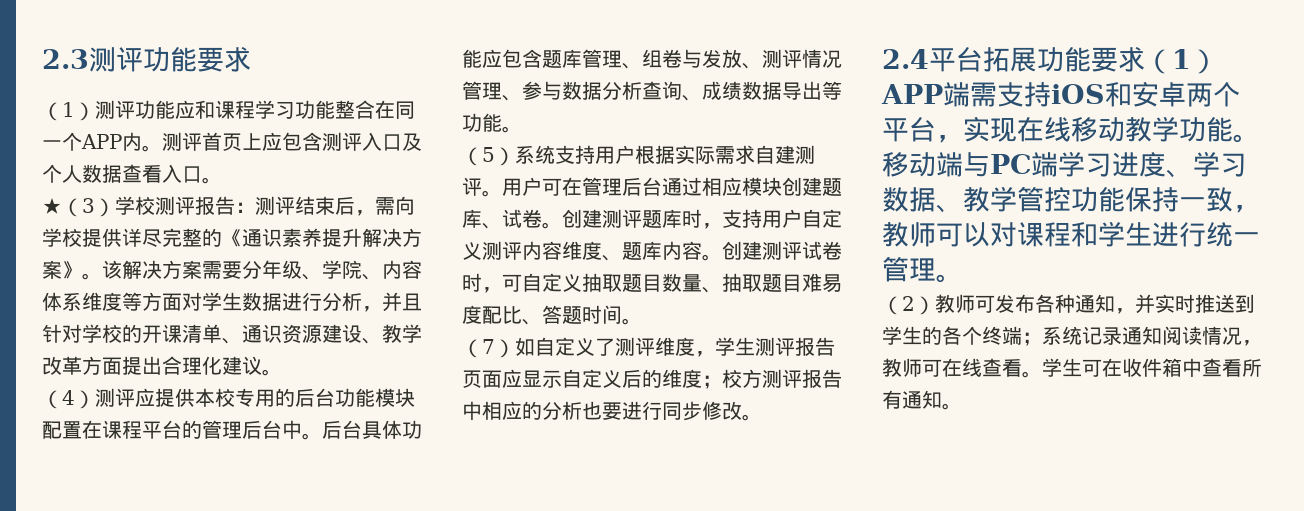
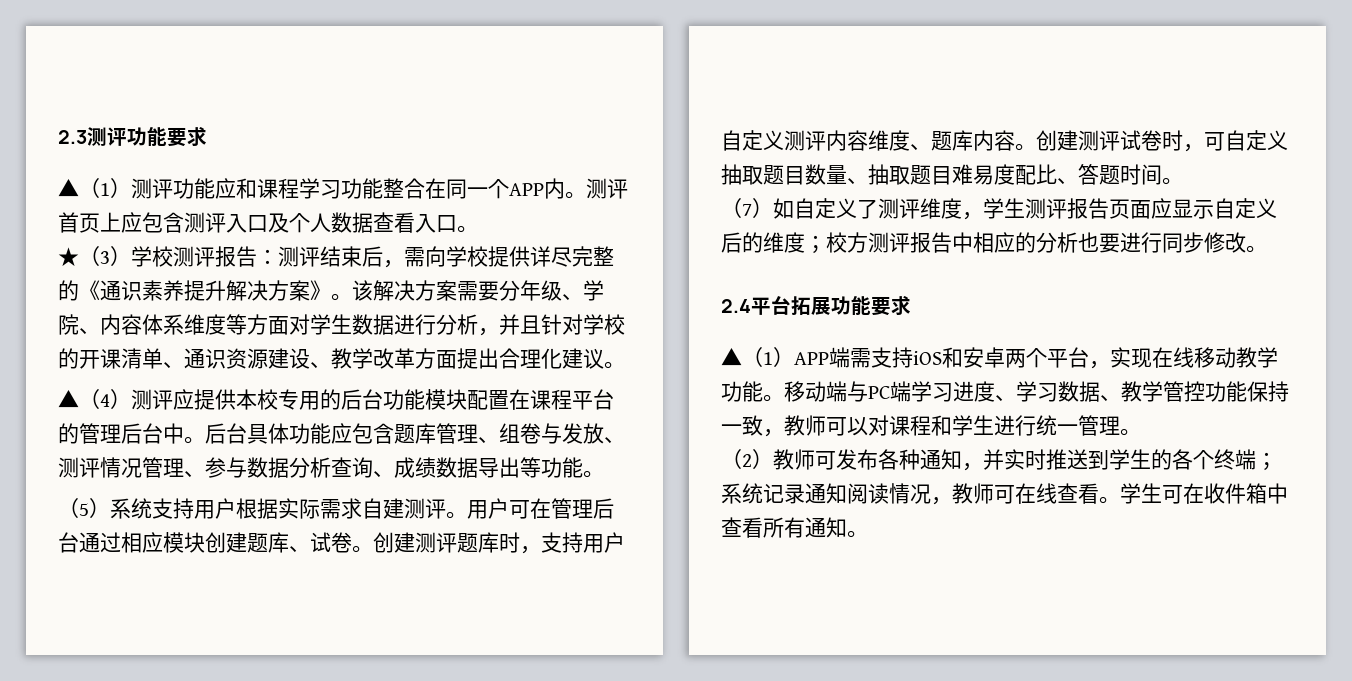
- （1）测评功能应和课程学习功能整合在同一个APP内。
+ ▲（1）测评功能应和课程学习功能整合在同一个APP内。
- （4）测评应提供本校专用的后台功能模块配置在课程平台的管理后台中。
+ ▲（4）测评应提供本校专用的后台功能模块配置在课程平台的管理后台中。
- 2.4平台拓展功能要求（1）APP端需支持iOS和安卓两个平台，实现在线移动教学功能。
+ 2.4平台拓展功能要求
+ ▲（1）APP端需支持iOS和安卓两个平台，实现在线移动教学功能。

